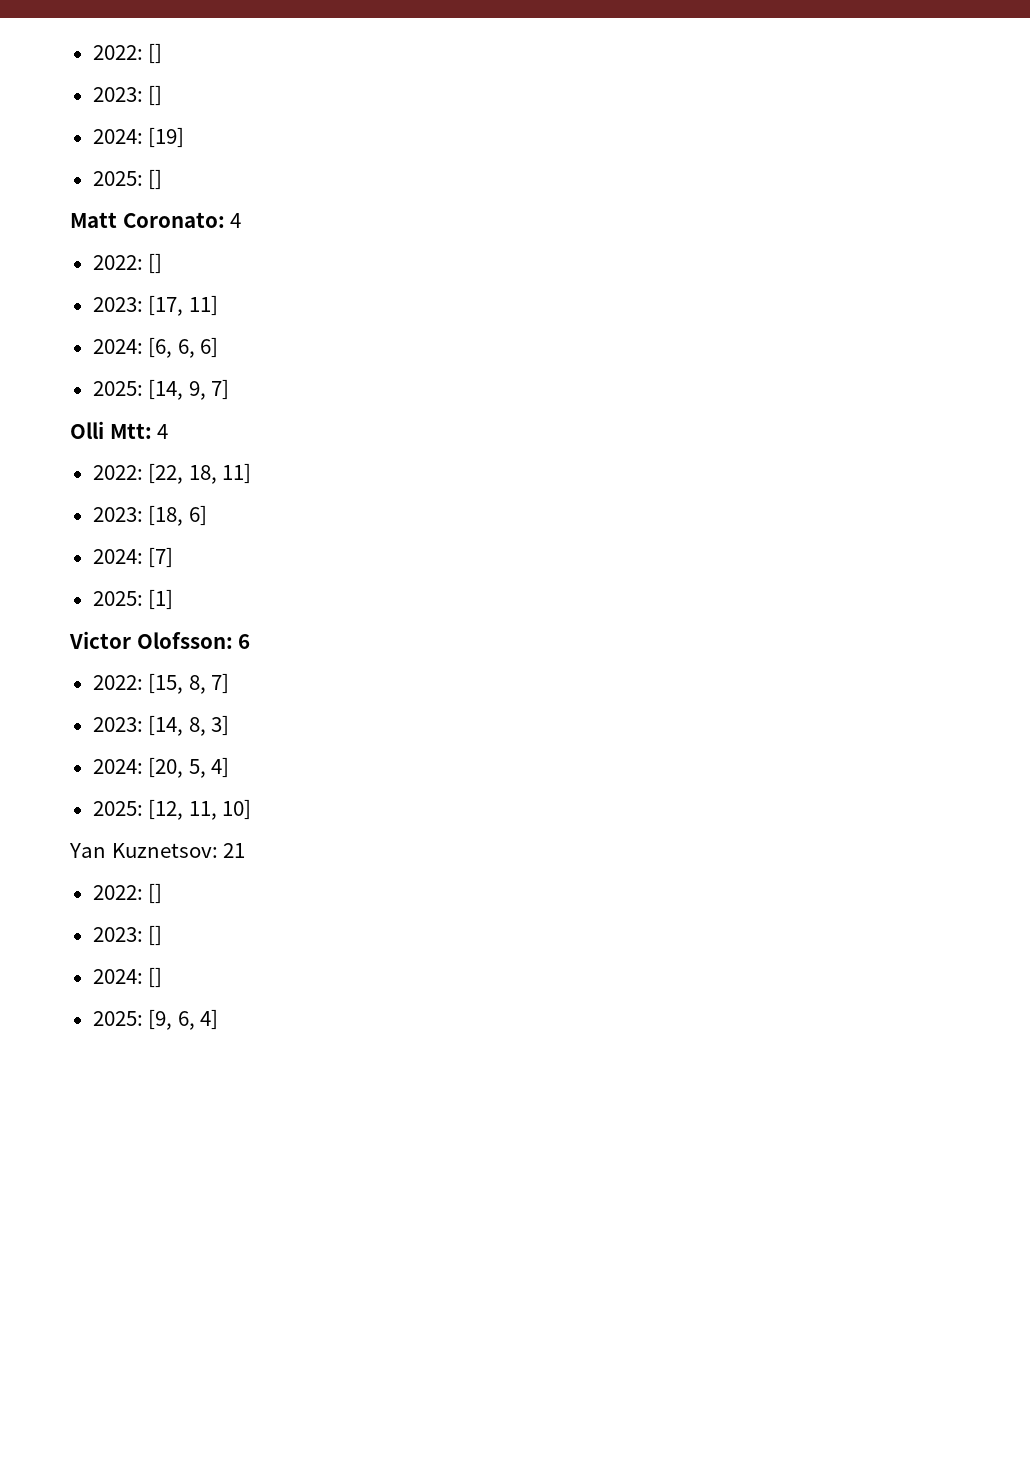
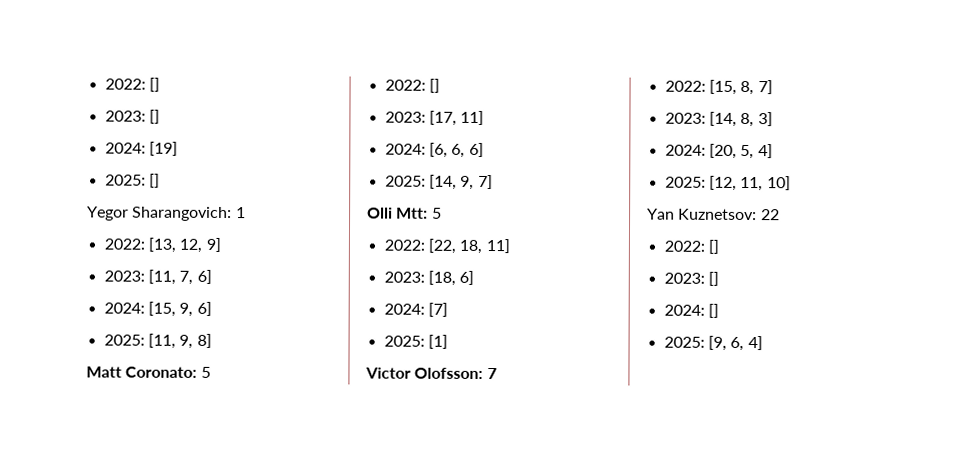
+ Yegor Sharangovich: 1
+ 2022: [13, 12, 9]
+ 2023: [11, 7, 6]
+ 2024: [15, 9, 6]
+ 2025: [11, 9, 8]
- Matt Coronato: 4
+ Matt Coronato: 5
- Olli Mtt: 4
+ Olli Mtt: 5
- Victor Olofsson: 6
+ Victor Olofsson: 7
- Yan Kuznetsov: 21
+ Yan Kuznetsov: 22

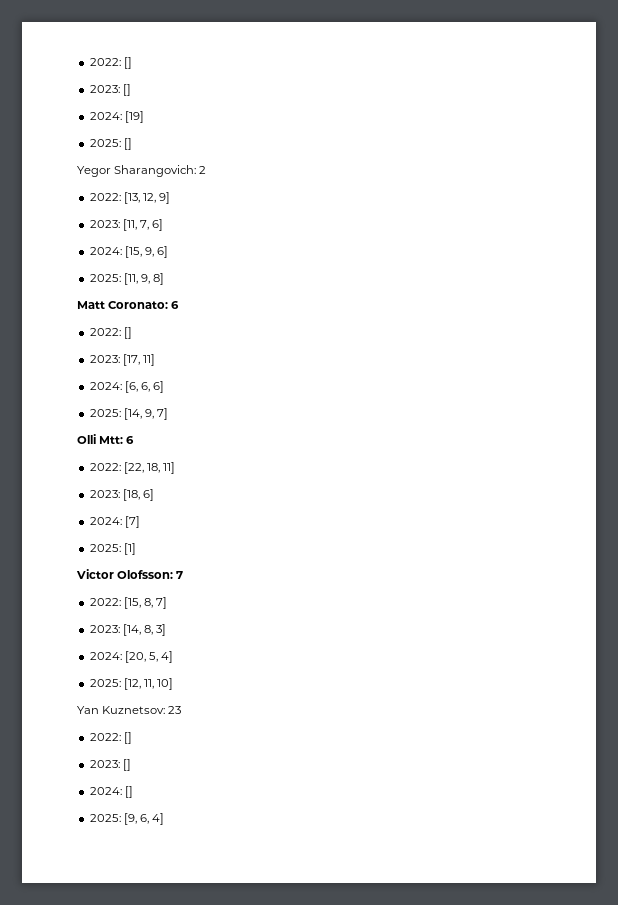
- Yegor Sharangovich: 1
+ Yegor Sharangovich: 2
- Matt Coronato: 5
+ Matt Coronato: 6
- Olli Mtt: 5
+ Olli Mtt: 6
- Yan Kuznetsov: 22
+ Yan Kuznetsov: 23

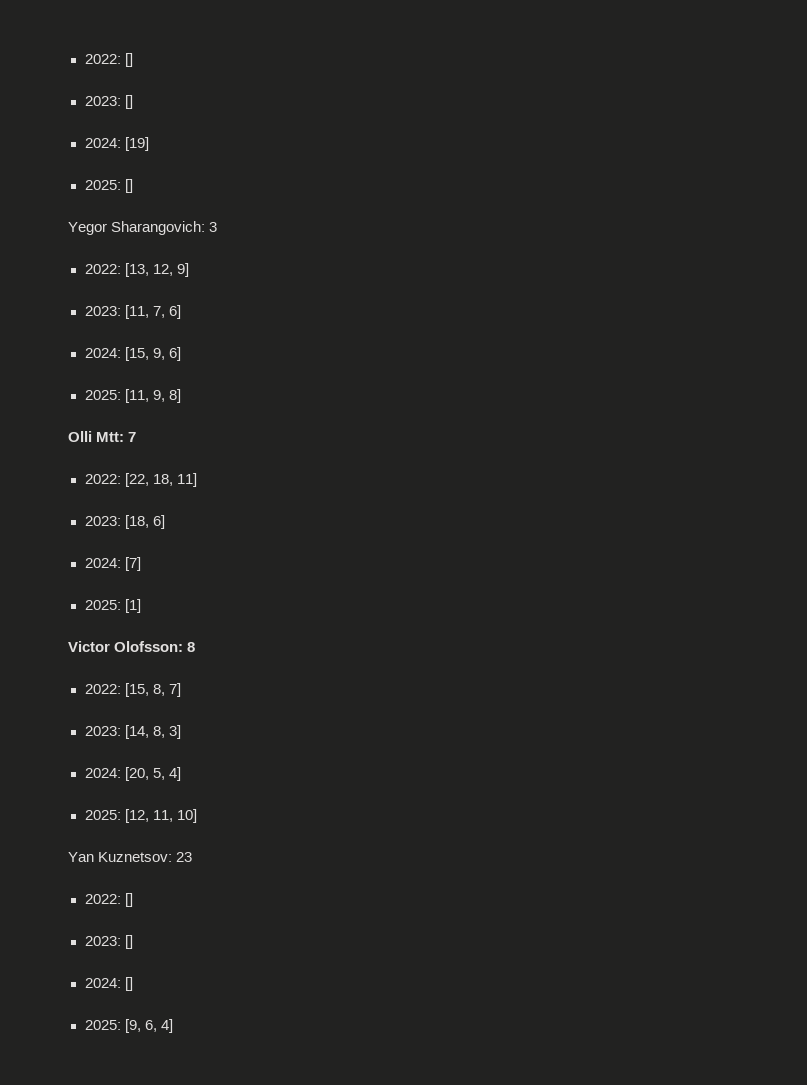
- Yegor Sharangovich: 2
+ Yegor Sharangovich: 3
- Matt Coronato: 6
- 2022: []
- 2023: [17, 11]
- 2024: [6, 6, 6]
- 2025: [14, 9, 7]
- Olli Mtt: 6
+ Olli Mtt: 7
- Victor Olofsson: 7
+ Victor Olofsson: 8

